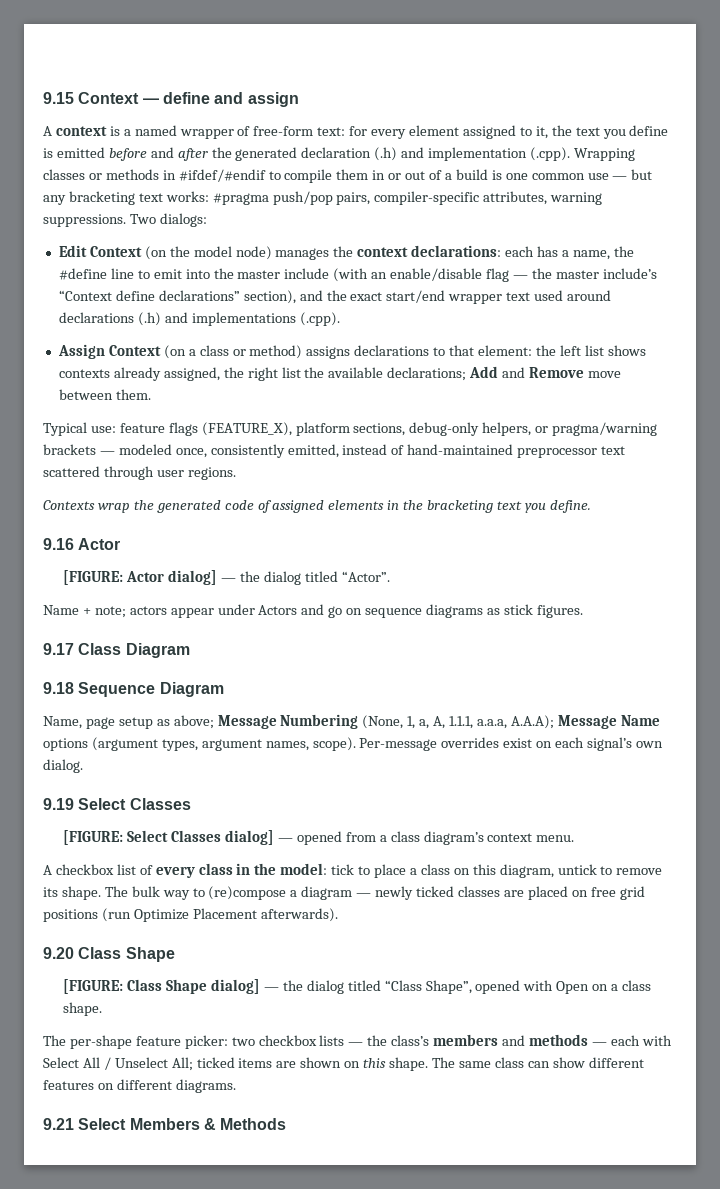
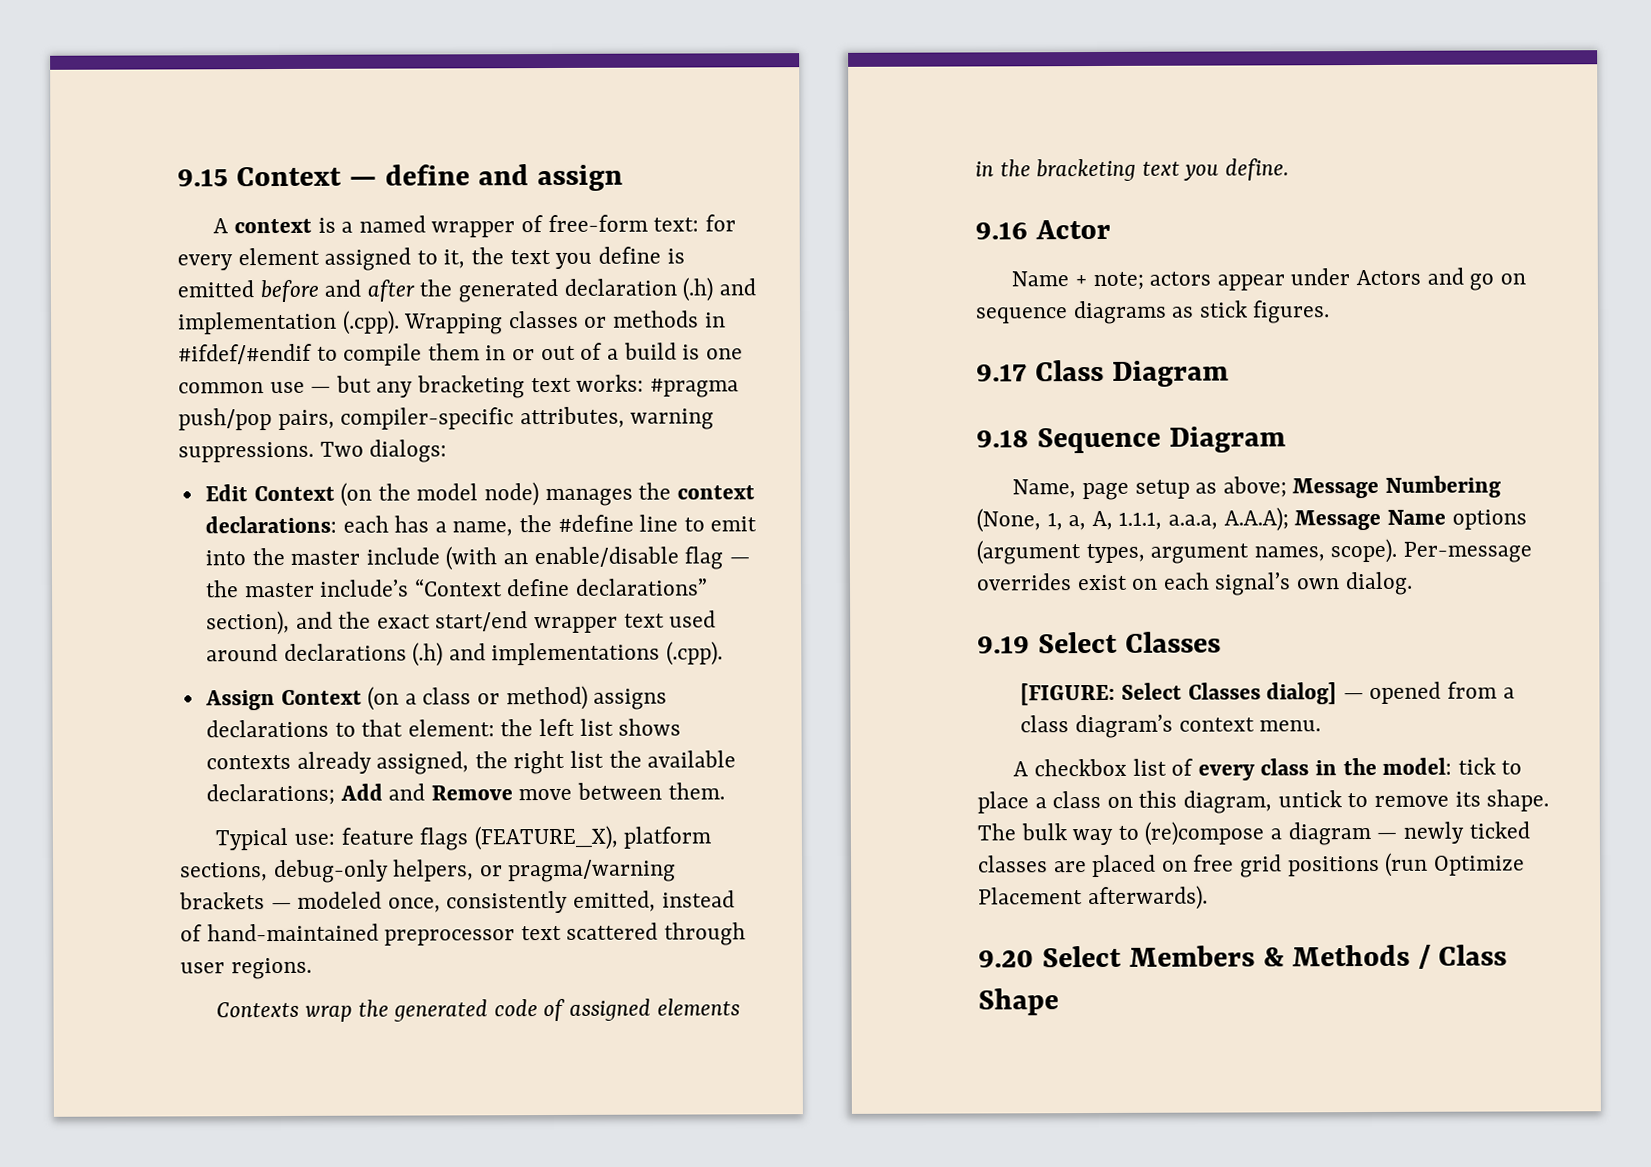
- [FIGURE: Actor dialog] — the dialog titled “Actor”.
- 9.20 Class Shape
- [FIGURE: Class Shape dialog] — the dialog titled “Class Shape”, opened with Open on a class shape.
- The per-shape feature picker: two checkbox lists — the class’s members and methods — each with Select All / Unselect All; ticked items are shown on this shape. The same class can show different features on different diagrams.
- 9.21 Select Members & Methods
+ 9.20 Select Members & Methods / Class Shape

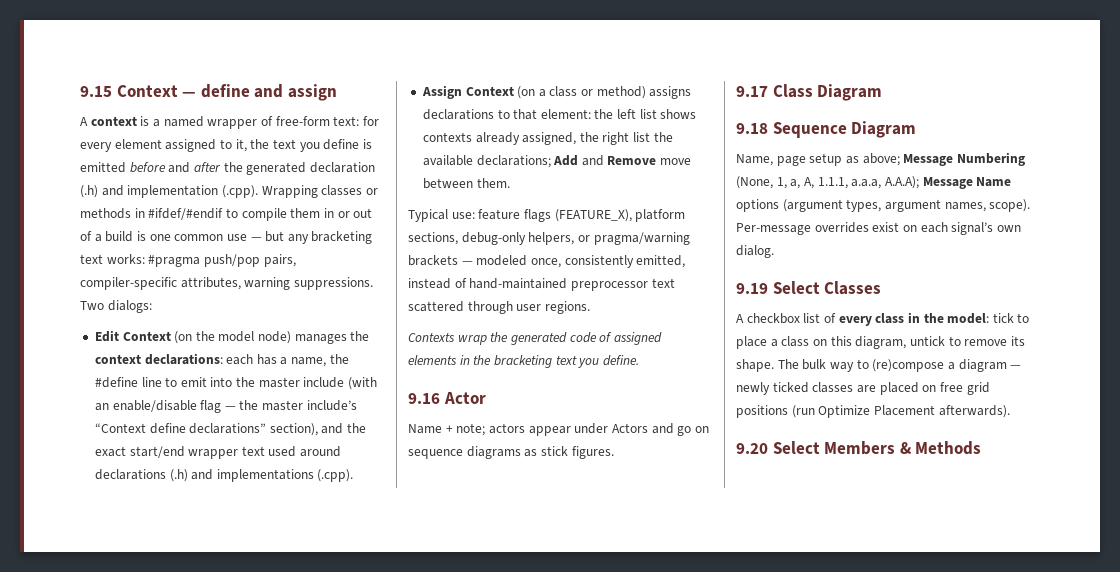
- [FIGURE: Select Classes dialog] — opened from a class diagram’s context menu.
- 9.20 Select Members & Methods / Class Shape
+ 9.20 Select Members & Methods

